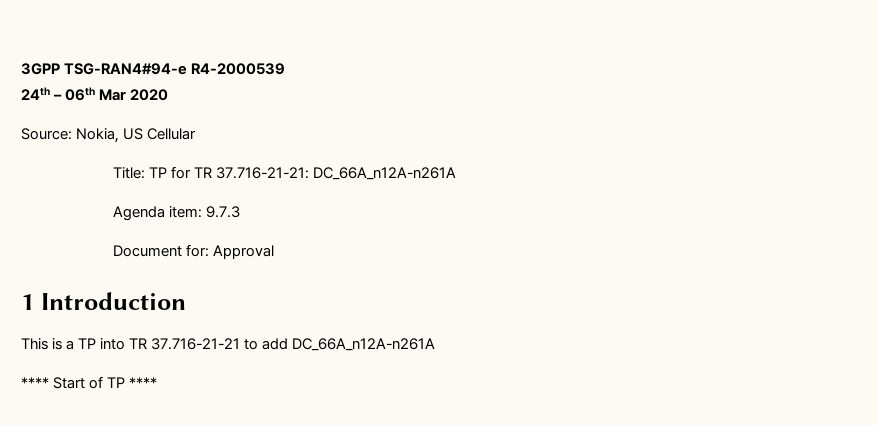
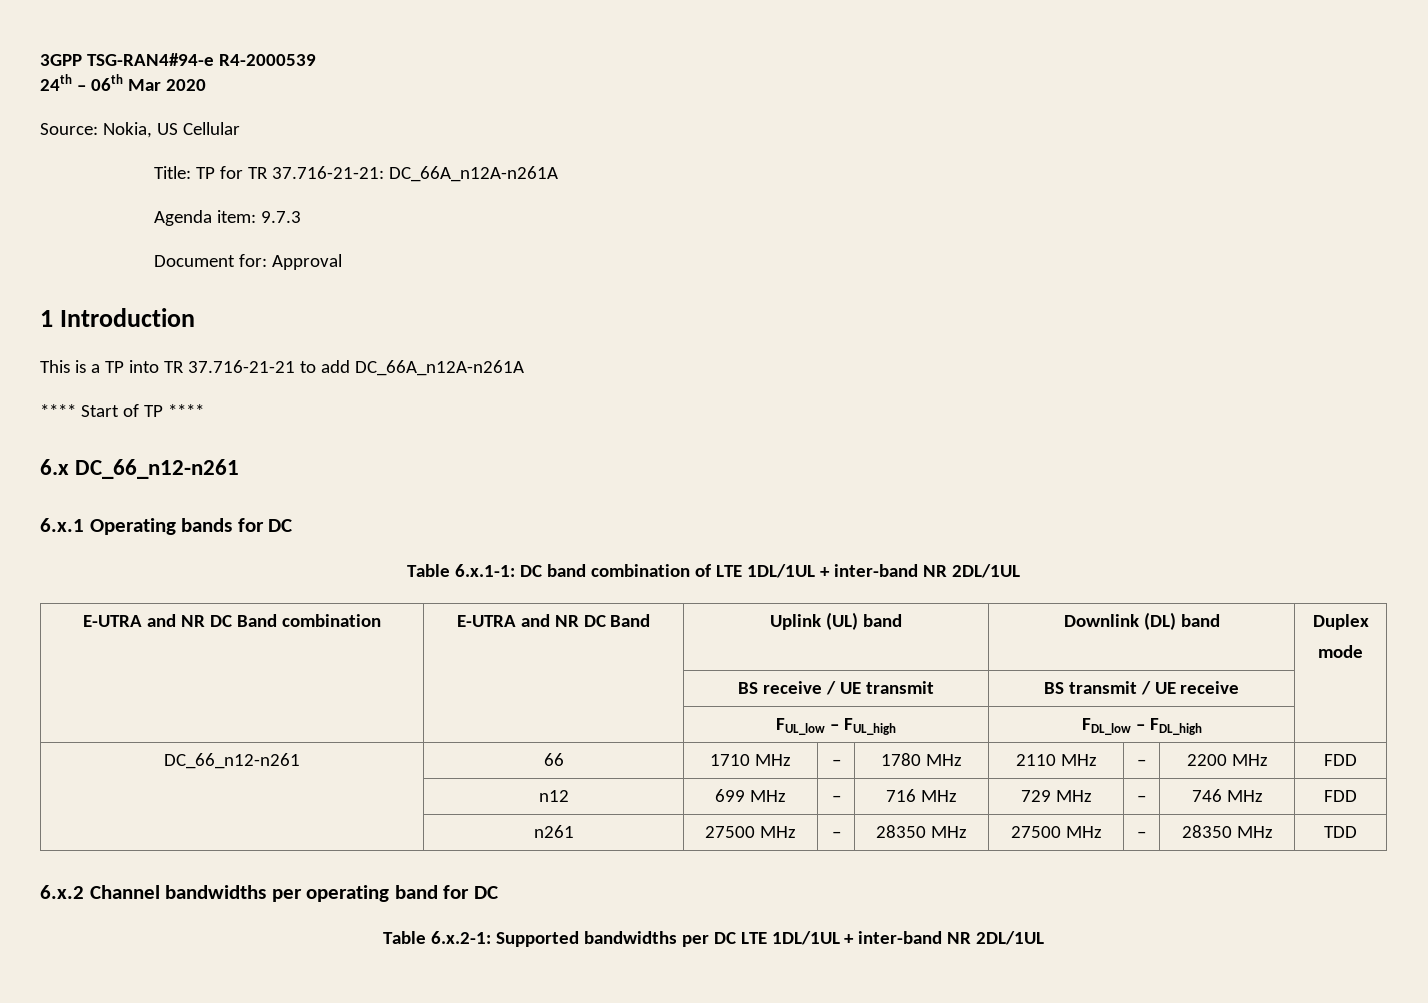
+ 6.x DC_66_n12-n261
+ 6.x.1 Operating bands for DC
+ Table 6.x.1-1: DC band combination of LTE 1DL/1UL + inter-band NR 2DL/1UL
+ E-UTRA and NR DC Band combination | E-UTRA and NR DC Band | Uplink (UL) band | Downlink (DL) band | Duplex
+ mode
+ | | BS receive / UE transmit | BS transmit / UE receive |
+ | | FUL_low – FUL_high | FDL_low – FDL_high |
+ DC_66_n12-n261 | 66 | 1710 MHz | – | 1780 MHz | 2110 MHz | – | 2200 MHz | FDD
+ | n12 | 699 MHz | – | 716 MHz | 729 MHz | – | 746 MHz | FDD
+ | n261 | 27500 MHz | – | 28350 MHz | 27500 MHz | – | 28350 MHz | TDD
+ 6.x.2 Channel bandwidths per operating band for DC
+ Table 6.x.2-1: Supported bandwidths per DC LTE 1DL/1UL + inter-band NR 2DL/1UL

